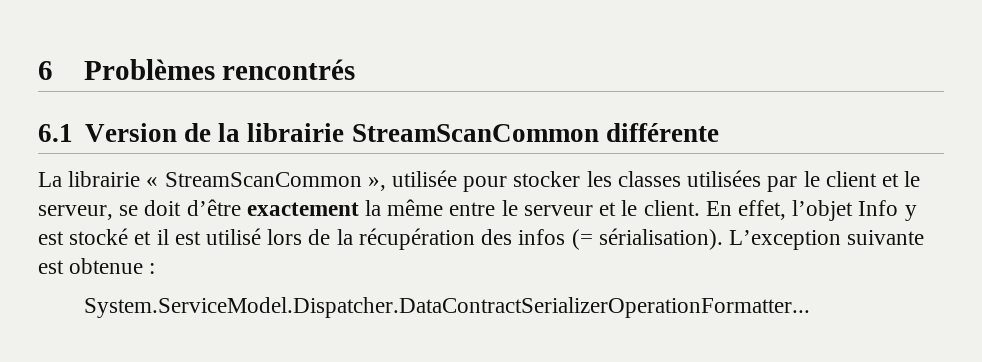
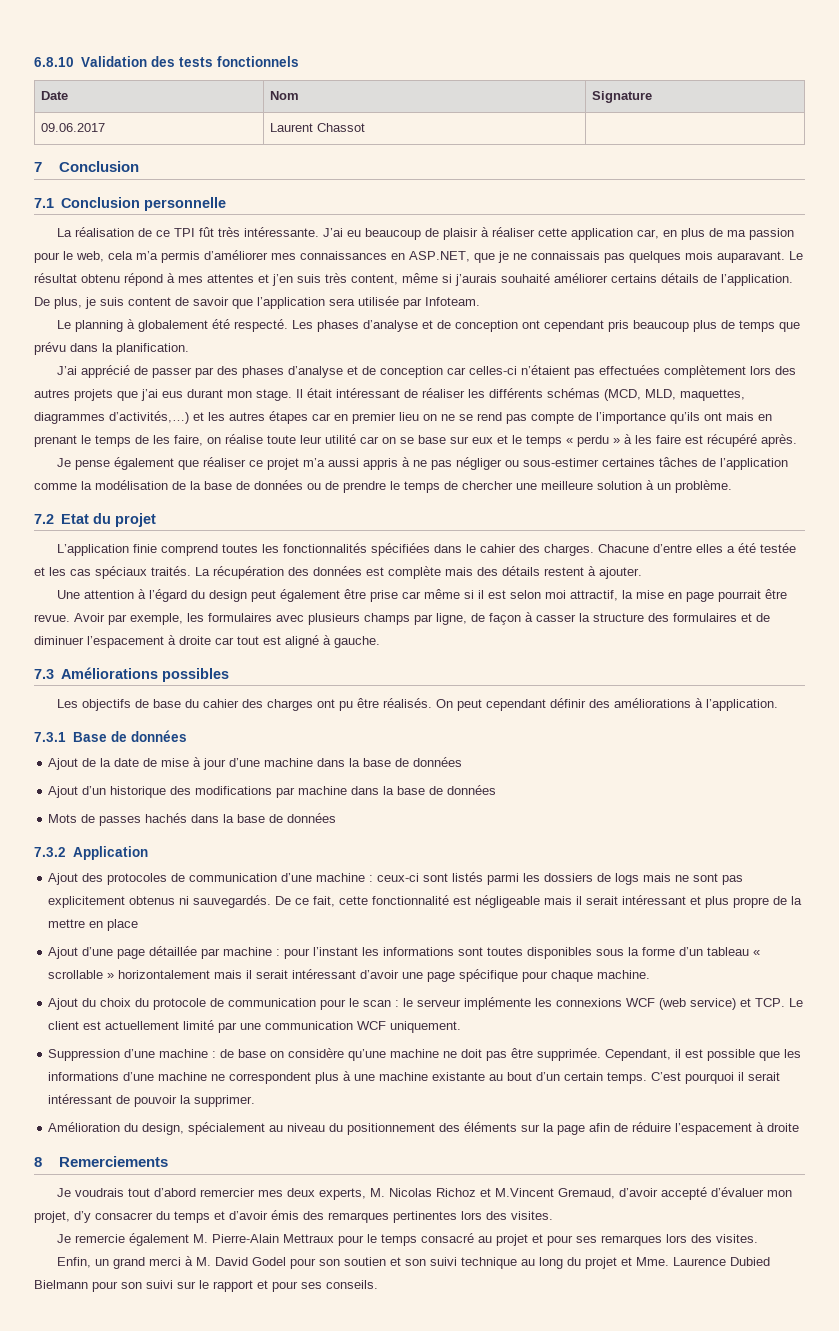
- 6 Problèmes rencontrés
- 6.1 Version de la librairie StreamScanCommon différente
- La librairie « StreamScanCommon », utilisée pour stocker les classes utilisées par le client et le serveur, se doit d’être exactement la même entre le serveur et le client. En effet, l’objet Info y est stocké et il est utilisé lors de la récupération des infos (= sérialisation). L’exception suivante est obtenue :
- System.ServiceModel.Dispatcher.DataContractSerializerOperationFormatter...
+ 6.8.10 Validation des tests fonctionnels
+ Date | Nom | Signature
+ 09.06.2017 | Laurent Chassot |
+ 7 Conclusion
+ 7.1 Conclusion personnelle
+ La réalisation de ce TPI fût très intéressante. J’ai eu beaucoup de plaisir à réaliser cette application car, en plus de ma passion pour le web, cela m’a permis d’améliorer mes connaissances en ASP.NET, que je ne connaissais pas quelques mois auparavant. Le résultat obtenu répond à mes attentes et j’en suis très content, même si j’aurais souhaité améliorer certains détails de l’application. De plus, je suis content de savoir que l’application sera utilisée par Infoteam.
+ Le planning à globalement été respecté. Les phases d’analyse et de conception ont cependant pris beaucoup plus de temps que prévu dans la planification.
+ J’ai apprécié de passer par des phases d’analyse et de conception car celles-ci n’étaient pas effectuées complètement lors des autres projets que j’ai eus durant mon stage. Il était intéressant de réaliser les différents schémas (MCD, MLD, maquettes, diagrammes d’activités,…) et les autres étapes car en premier lieu on ne se rend pas compte de l’importance qu’ils ont mais en prenant le temps de les faire, on réalise toute leur utilité car on se base sur eux et le temps « perdu » à les faire est récupéré après.
+ Je pense également que réaliser ce projet m’a aussi appris à ne pas négliger ou sous-estimer certaines tâches de l’application comme la modélisation de la base de données ou de prendre le temps de chercher une meilleure solution à un problème.
+ 7.2 Etat du projet
+ L’application finie comprend toutes les fonctionnalités spécifiées dans le cahier des charges. Chacune d’entre elles a été testée et les cas spéciaux traités. La récupération des données est complète mais des détails restent à ajouter.
+ Une attention à l’égard du design peut également être prise car même si il est selon moi attractif, la mise en page pourrait être revue. Avoir par exemple, les formulaires avec plusieurs champs par ligne, de façon à casser la structure des formulaires et de diminuer l’espacement à droite car tout est aligné à gauche.
+ 7.3 Améliorations possibles
+ Les objectifs de base du cahier des charges ont pu être réalisés. On peut cependant définir des améliorations à l’application.
+ 7.3.1 Base de données
+ Ajout de la date de mise à jour d’une machine dans la base de données
+ Ajout d’un historique des modifications par machine dans la base de données
+ Mots de passes hachés dans la base de données
+ 7.3.2 Application
+ Ajout des protocoles de communication d’une machine : ceux-ci sont listés parmi les dossiers de logs mais ne sont pas explicitement obtenus ni sauvegardés. De ce fait, cette fonctionnalité est négligeable mais il serait intéressant et plus propre de la mettre en place
+ Ajout d’une page détaillée par machine : pour l’instant les informations sont toutes disponibles sous la forme d’un tableau « scrollable » horizontalement mais il serait intéressant d’avoir une page spécifique pour chaque machine.
+ Ajout du choix du protocole de communication pour le scan : le serveur implémente les connexions WCF (web service) et TCP. Le client est actuellement limité par une communication WCF uniquement.
+ Suppression d’une machine : de base on considère qu’une machine ne doit pas être supprimée. Cependant, il est possible que les informations d’une machine ne correspondent plus à une machine existante au bout d’un certain temps. C’est pourquoi il serait intéressant de pouvoir la supprimer.
+ Amélioration du design, spécialement au niveau du positionnement des éléments sur la page afin de réduire l’espacement à droite
+ 8 Remerciements
+ Je voudrais tout d’abord remercier mes deux experts, M. Nicolas Richoz et M.Vincent Gremaud, d’avoir accepté d’évaluer mon projet, d’y consacrer du temps et d’avoir émis des remarques pertinentes lors des visites.
+ Je remercie également M. Pierre-Alain Mettraux pour le temps consacré au projet et pour ses remarques lors des visites.
+ Enfin, un grand merci à M. David Godel pour son soutien et son suivi technique au long du projet et Mme. Laurence Dubied Bielmann pour son suivi sur le rapport et pour ses conseils.

